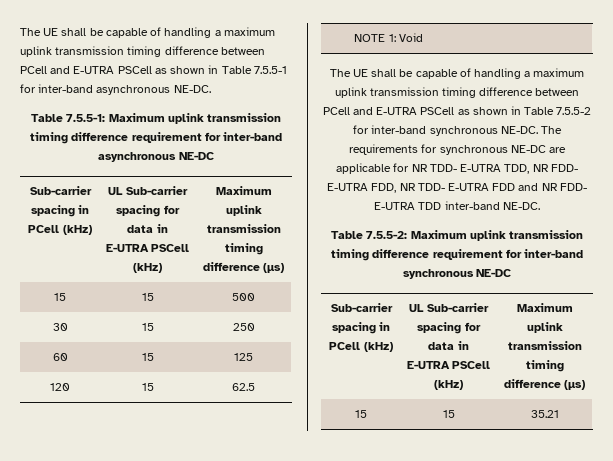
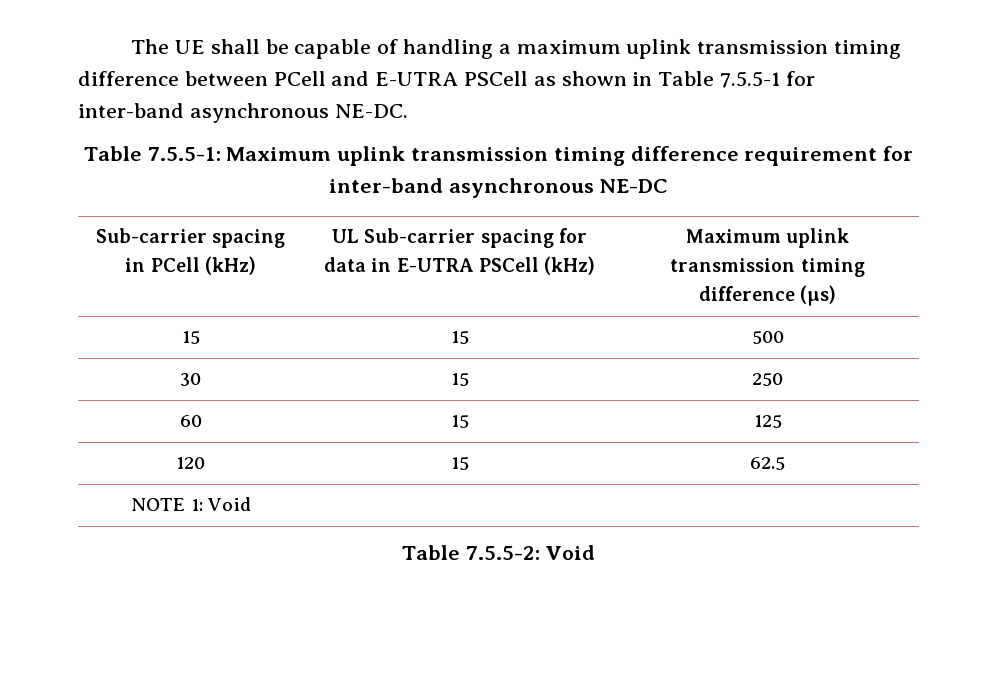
- The UE shall be capable of handling a maximum uplink transmission timing difference between PCell and E-UTRA PSCell as shown in Table 7.5.5-2 for inter-band synchronous NE-DC. The requirements for synchronous NE-DC are applicable for NR TDD- E-UTRA TDD, NR FDD- E-UTRA FDD, NR TDD- E-UTRA FDD and NR FDD- E-UTRA TDD inter-band NE-DC.
- Table 7.5.5-2: Maximum uplink transmission timing difference requirement for inter-band synchronous NE-DC
- Sub-carrier spacing in PCell (kHz) | UL Sub-carrier spacing for data in E-UTRA PSCell (kHz) | Maximum uplink transmission timing difference (µs)
- 15 | 15 | 35.21
+ Table 7.5.5-2: Void

